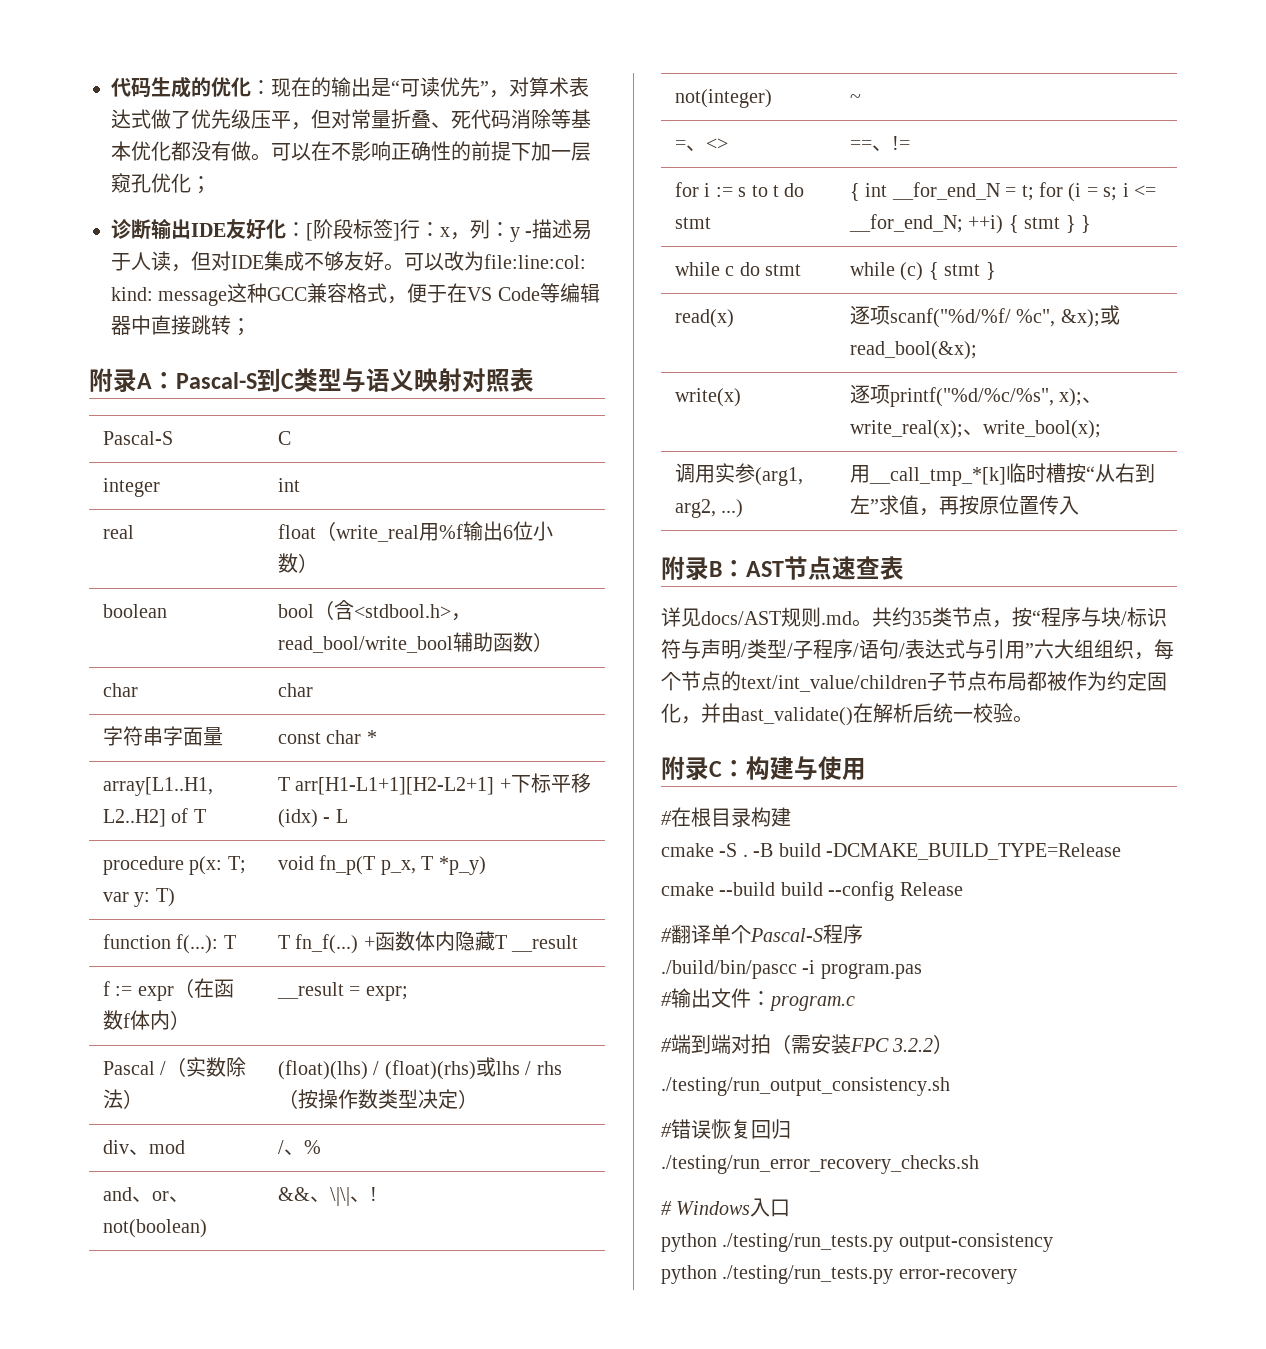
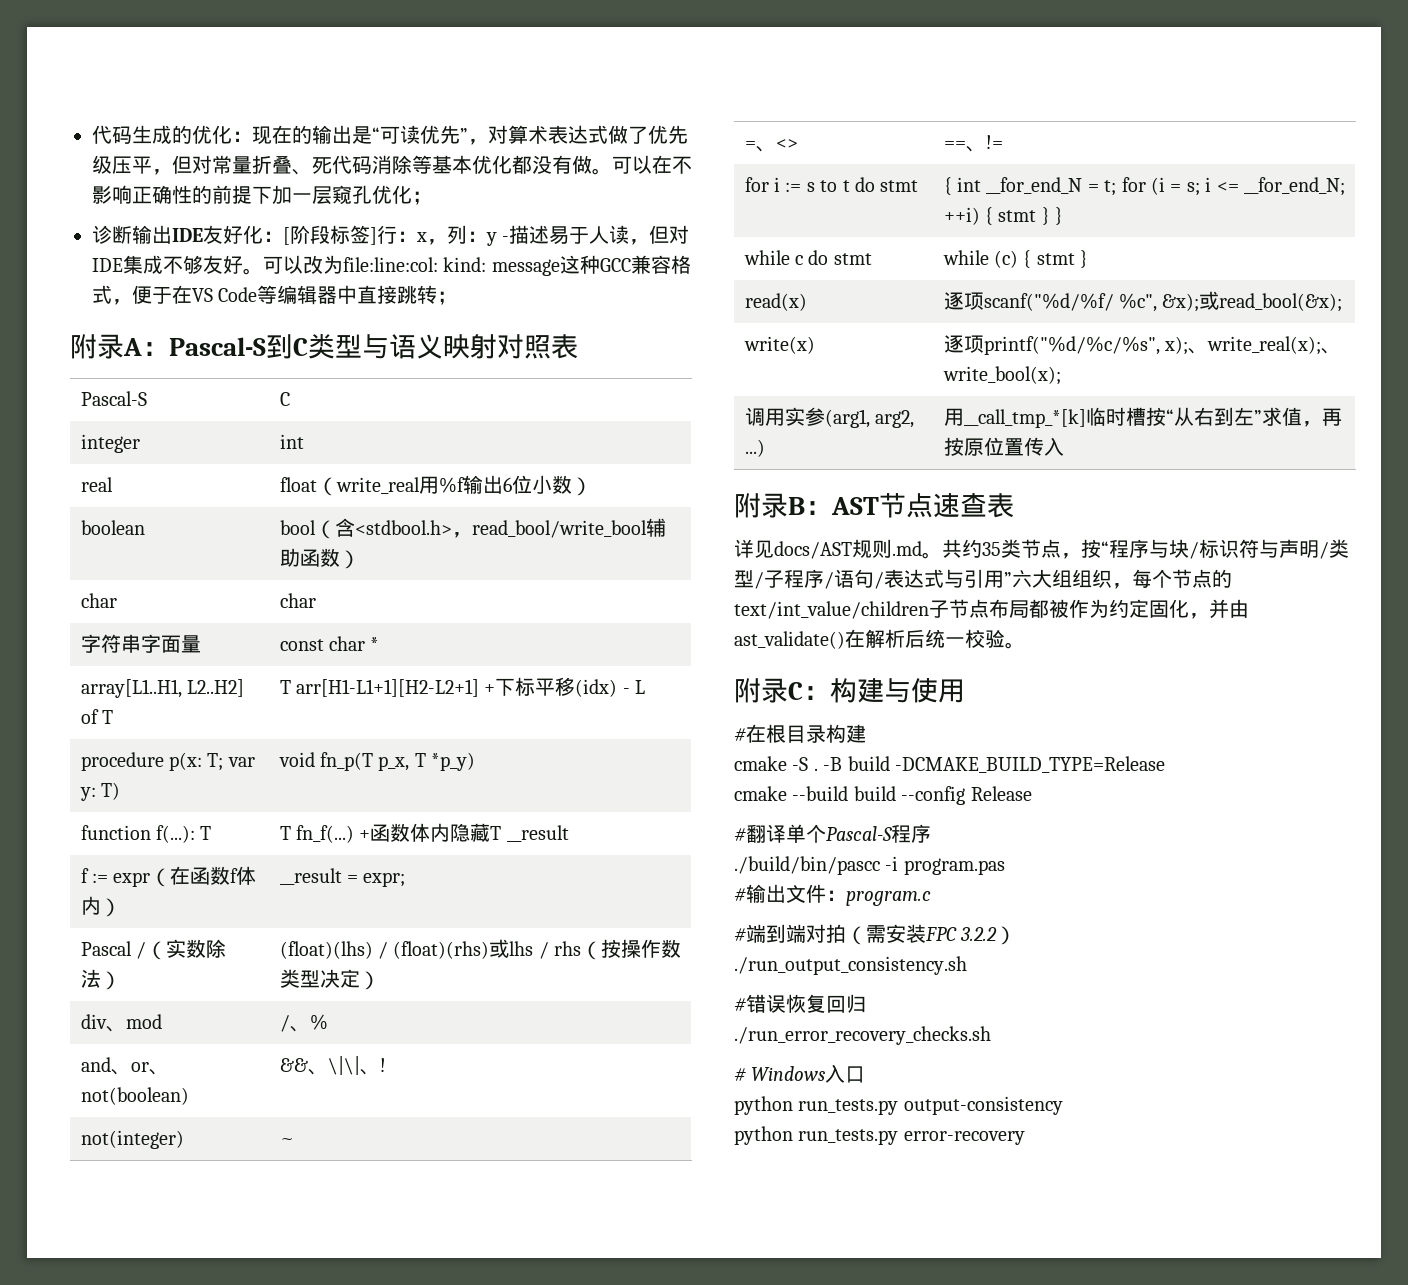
- ./testing/run_output_consistency.sh
+ ./run_output_consistency.sh
- ./testing/run_error_recovery_checks.sh
+ ./run_error_recovery_checks.sh
- python ./testing/run_tests.py output-consistency
+ python run_tests.py output-consistency
- python ./testing/run_tests.py error-recovery
+ python run_tests.py error-recovery

